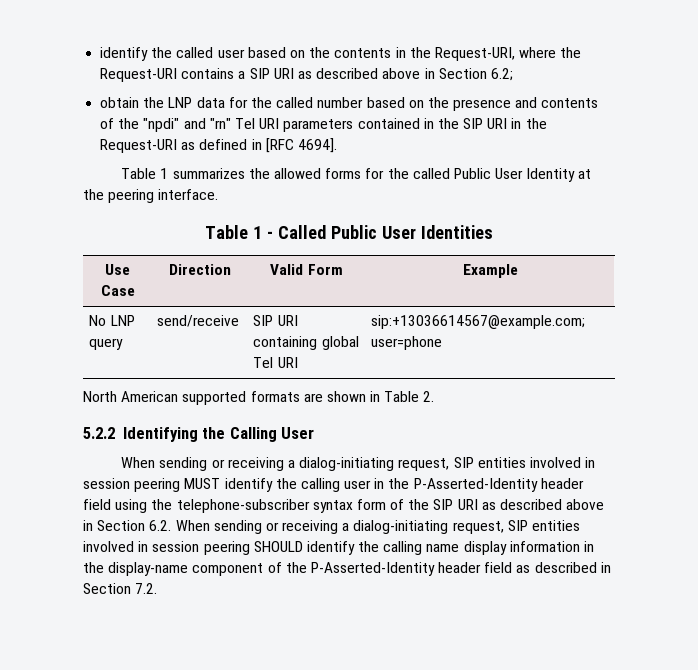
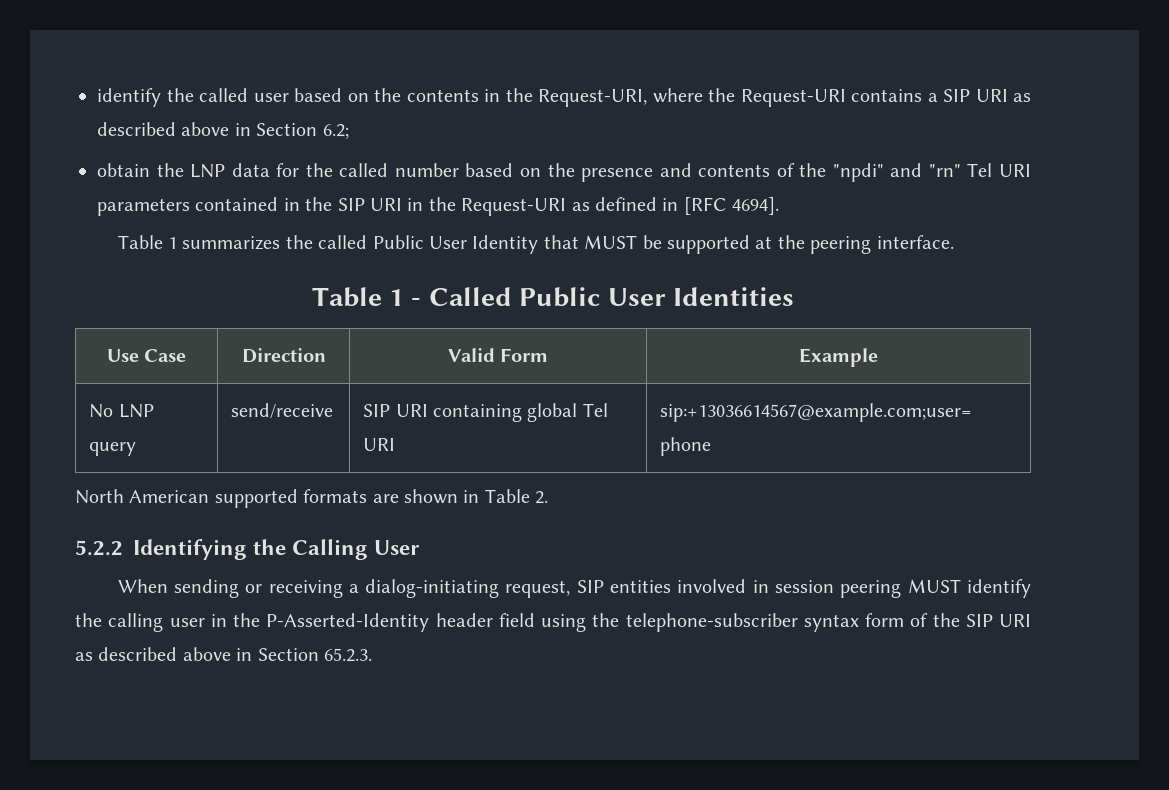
- Table 1 summarizes the allowed forms for the called Public User Identity at the peering interface.
+ Table 1 summarizes the called Public User Identity that MUST be supported at the peering interface.
- When sending or receiving a dialog-initiating request, SIP entities involved in session peering MUST identify the calling user in the P-Asserted-Identity header field using the telephone-subscriber syntax form of the SIP URI as described above in Section 6.2. When sending or receiving a dialog-initiating request, SIP entities involved in session peering SHOULD identify the calling name display information in the display-name component of the P-Asserted-Identity header field as described in Section 7.2.
+ When sending or receiving a dialog-initiating request, SIP entities involved in session peering MUST identify the calling user in the P-Asserted-Identity header field using the telephone-subscriber syntax form of the SIP URI as described above in Section 65.2.3.

